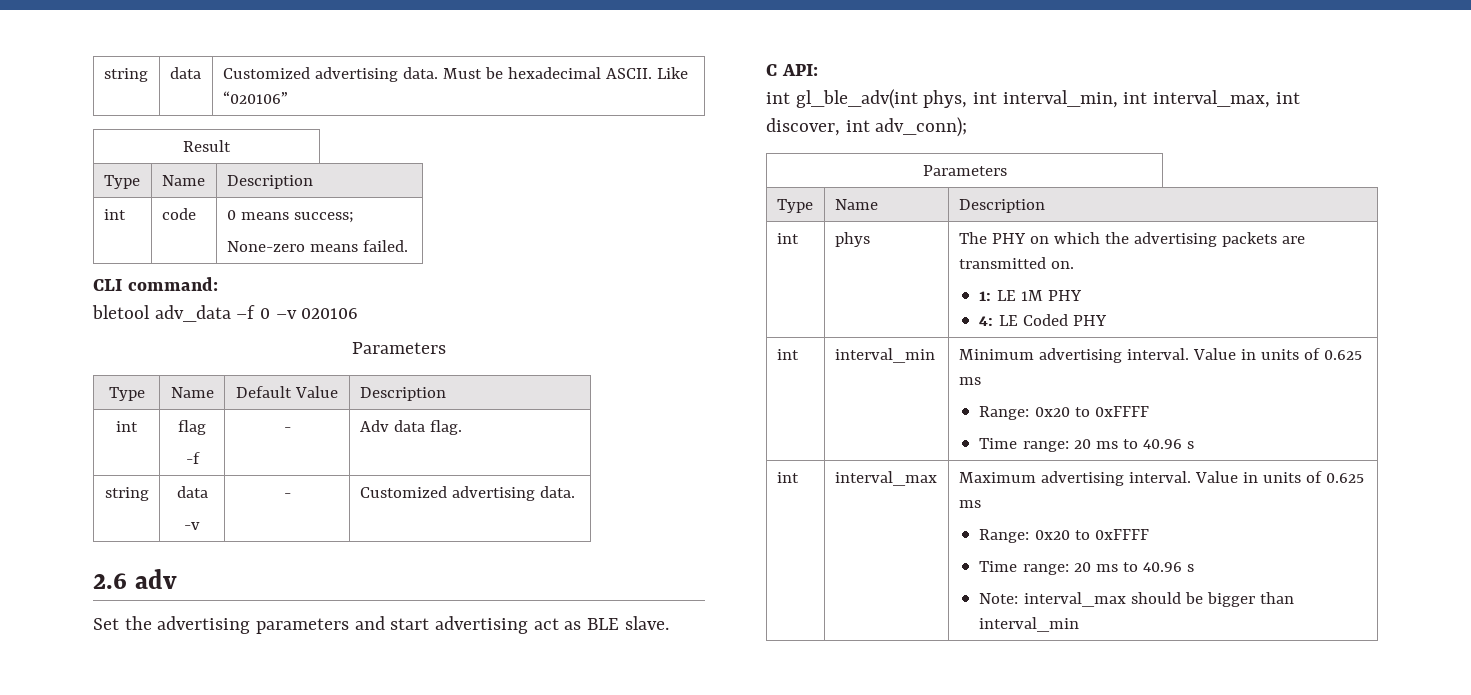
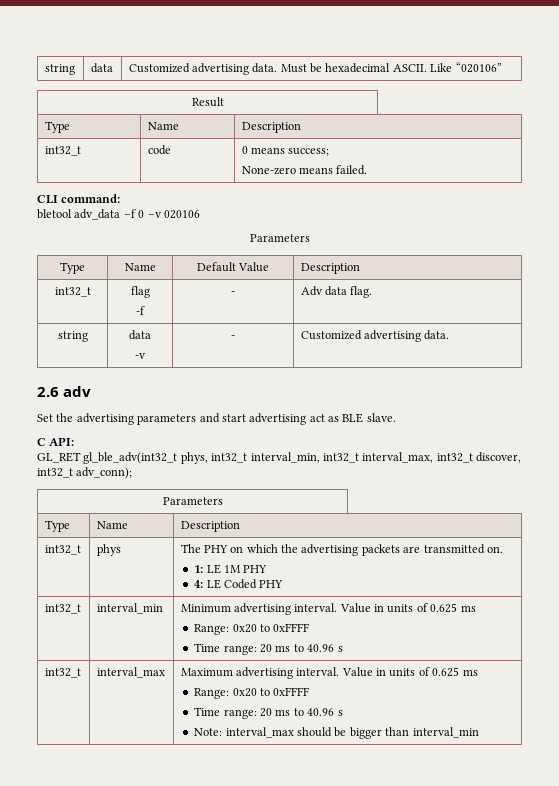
- int | code | 0 means success;
+ int32_t | code | 0 means success;
- int | flag
+ int32_t | flag
- int gl_ble_adv(int phys, int interval_min, int interval_max, int discover, int adv_conn);
+ GL_RET gl_ble_adv(int32_t phys, int32_t interval_min, int32_t interval_max, int32_t discover, int32_t adv_conn);
- int | phys | The PHY on which the advertising packets are transmitted on.
+ int32_t | phys | The PHY on which the advertising packets are transmitted on.
- int | interval_min | Minimum advertising interval. Value in units of 0.625 ms
+ int32_t | interval_min | Minimum advertising interval. Value in units of 0.625 ms
- int | interval_max | Maximum advertising interval. Value in units of 0.625 ms
+ int32_t | interval_max | Maximum advertising interval. Value in units of 0.625 ms

